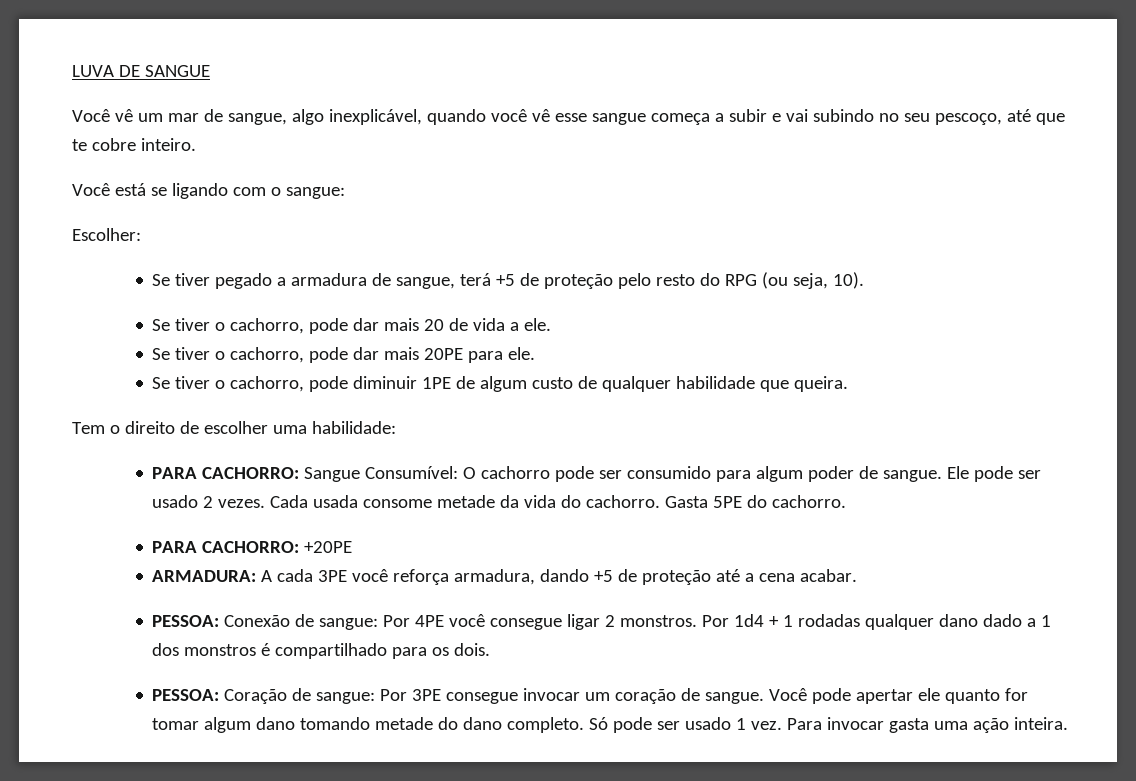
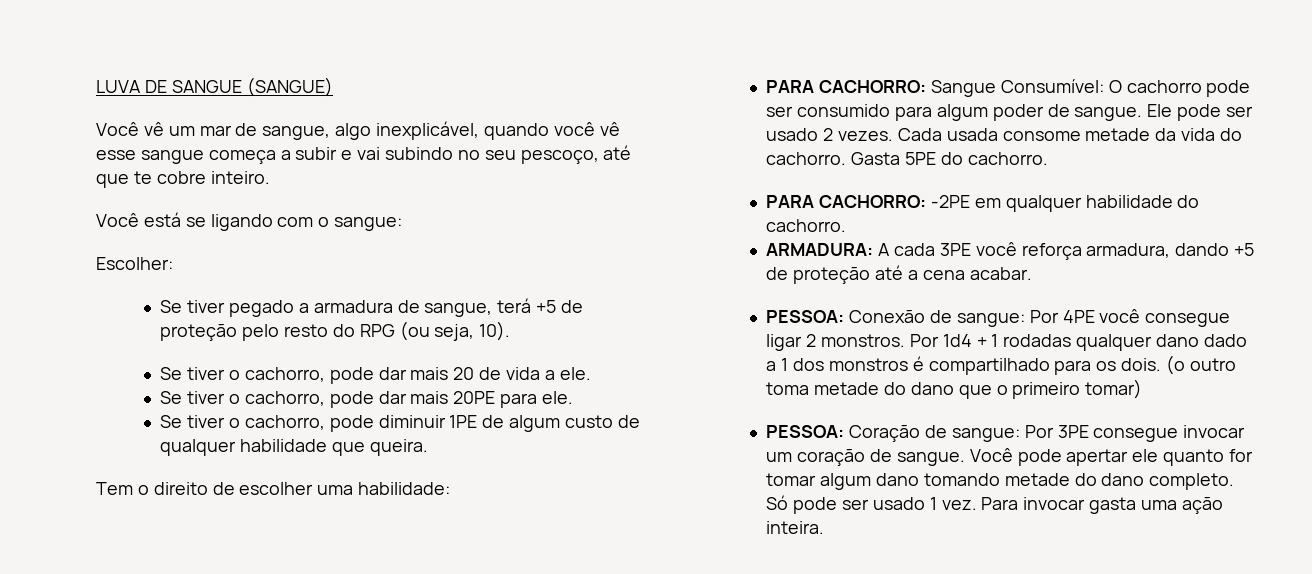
- LUVA DE SANGUE
+ LUVA DE SANGUE (SANGUE)
- PARA CACHORRO: +20PE
+ PARA CACHORRO: -2PE em qualquer habilidade do cachorro.
+ (o outro toma metade do dano que o primeiro tomar)

